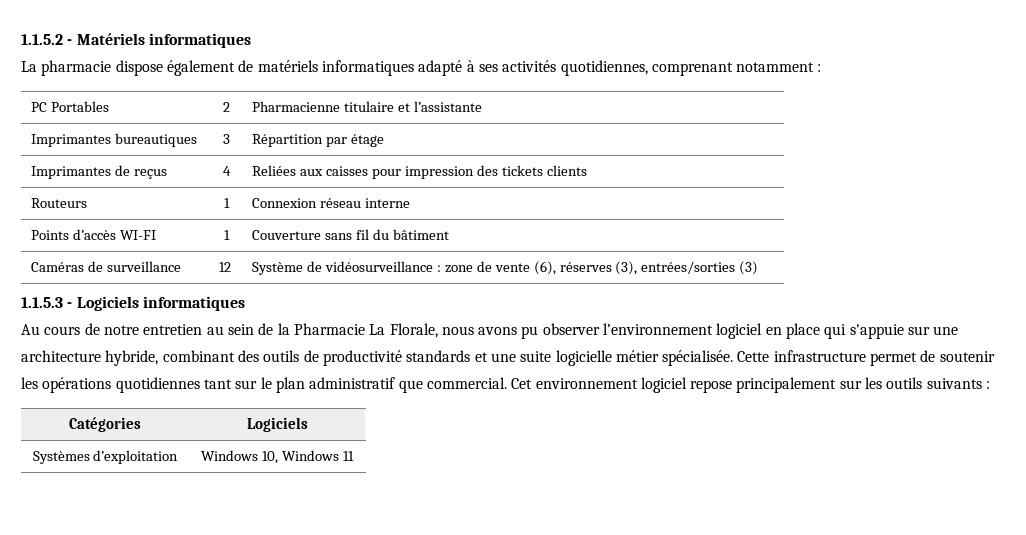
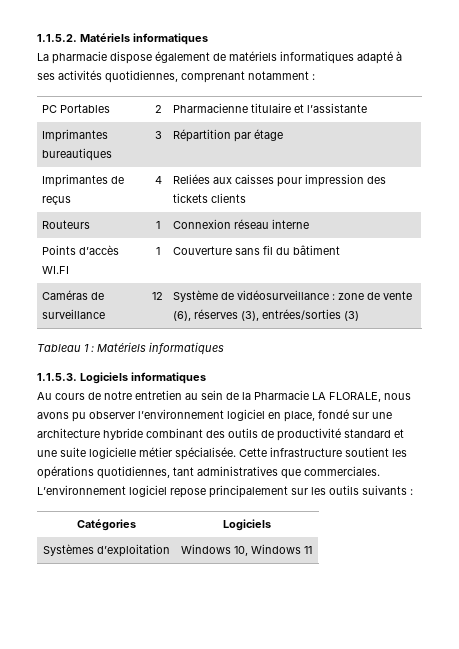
- 1.1.5.2 - Matériels informatiques
+ 1.1.5.2. Matériels informatiques
- Points d’accès WI-FI | 1 | Couverture sans fil du bâtiment
+ Points d’accès WI.FI | 1 | Couverture sans fil du bâtiment
- 1.1.5.3 - Logiciels informatiques
+ Tableau 1 : Matériels informatiques
+ 1.1.5.3. Logiciels informatiques
- Au cours de notre entretien au sein de la Pharmacie La Florale, nous avons pu observer l’environnement logiciel en place qui s'appuie sur une architecture hybride, combinant des outils de productivité standards et une suite logicielle métier spécialisée.
+ Au cours de notre entretien au sein de la Pharmacie LA FLORALE, nous avons pu observer l’environnement logiciel en place, fondé sur une architecture hybride combinant des outils de productivité standard et une suite logicielle métier spécialisée.
- Cette infrastructure permet de soutenir les opérations quotidiennes tant sur le plan administratif que commercial. Cet environnement logiciel repose principalement sur les outils suivants :
+ Cette infrastructure soutient les opérations quotidiennes, tant administratives que commerciales. L’environnement logiciel repose principalement sur les outils suivants :

